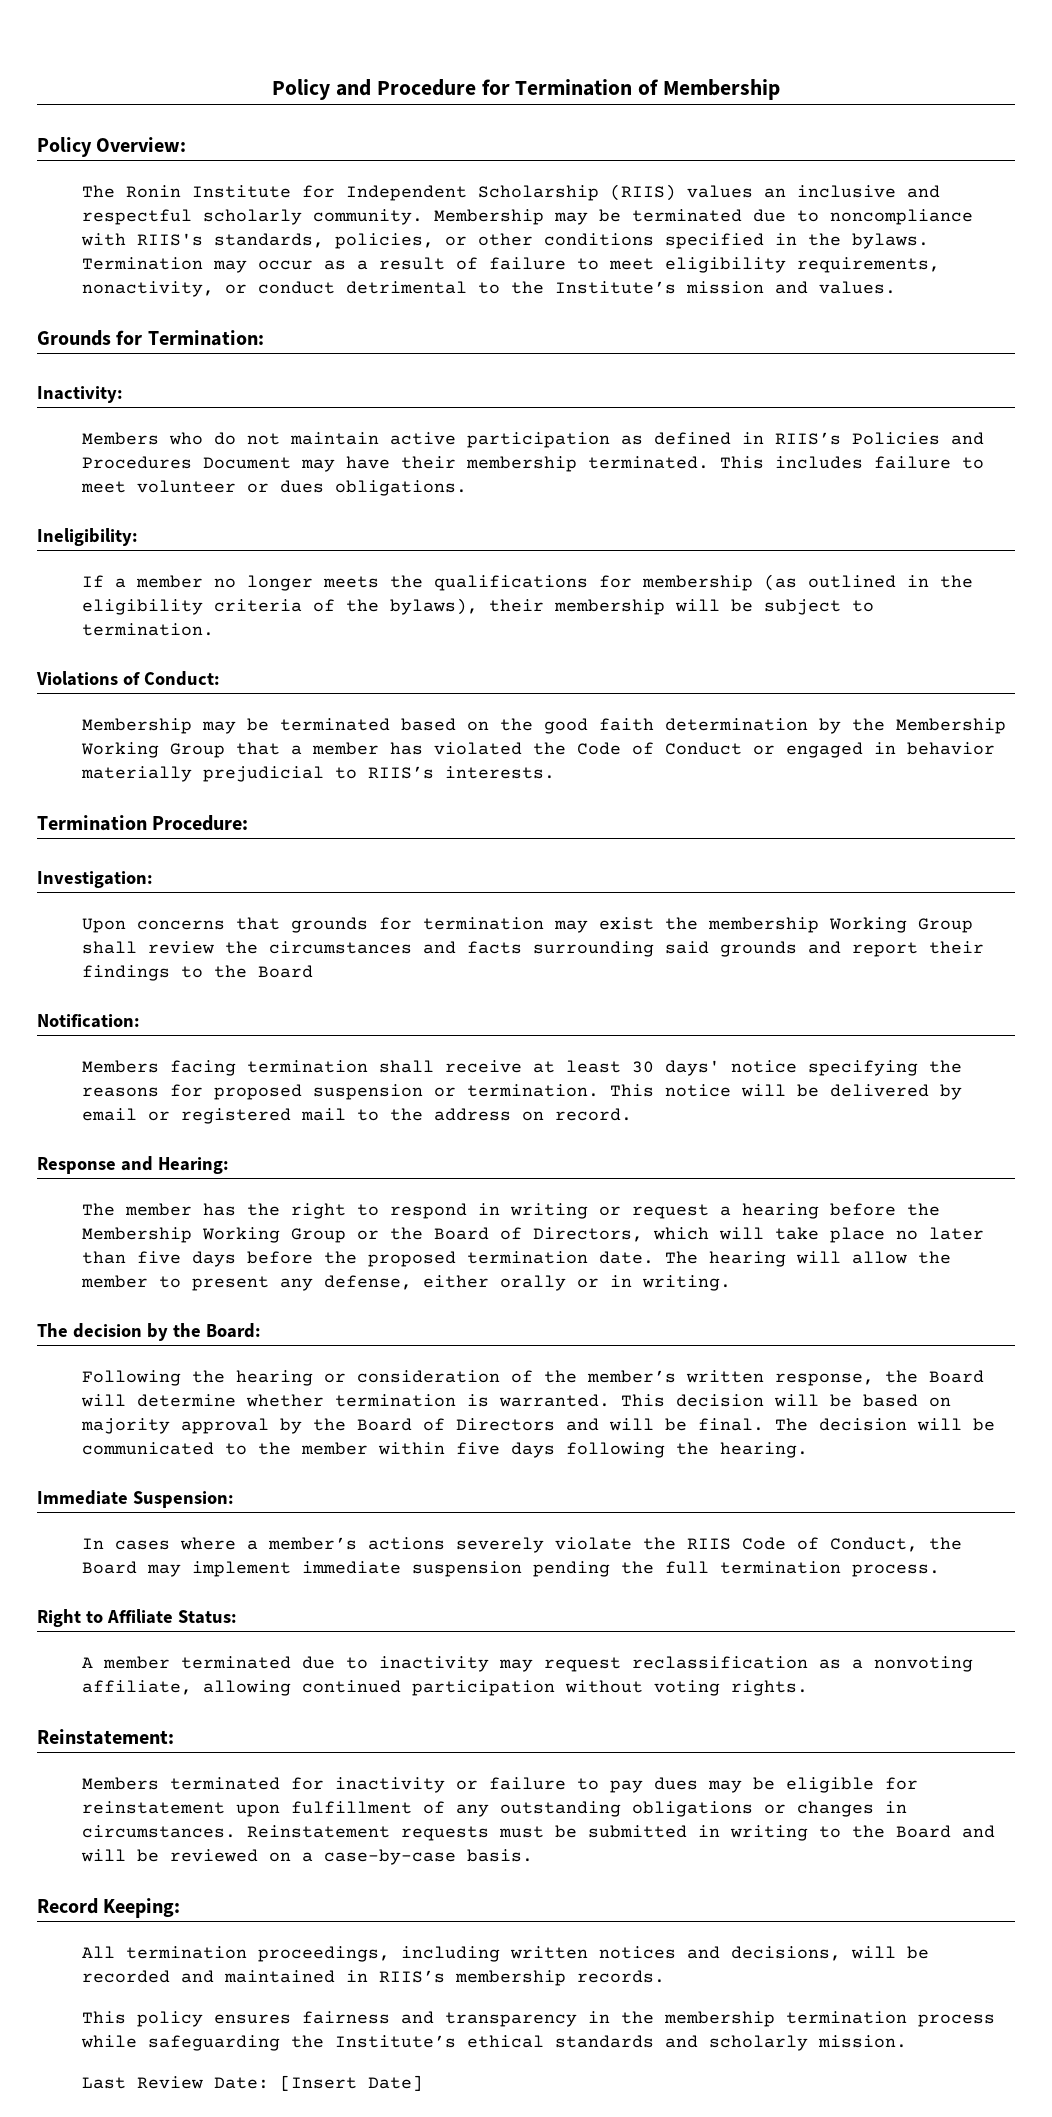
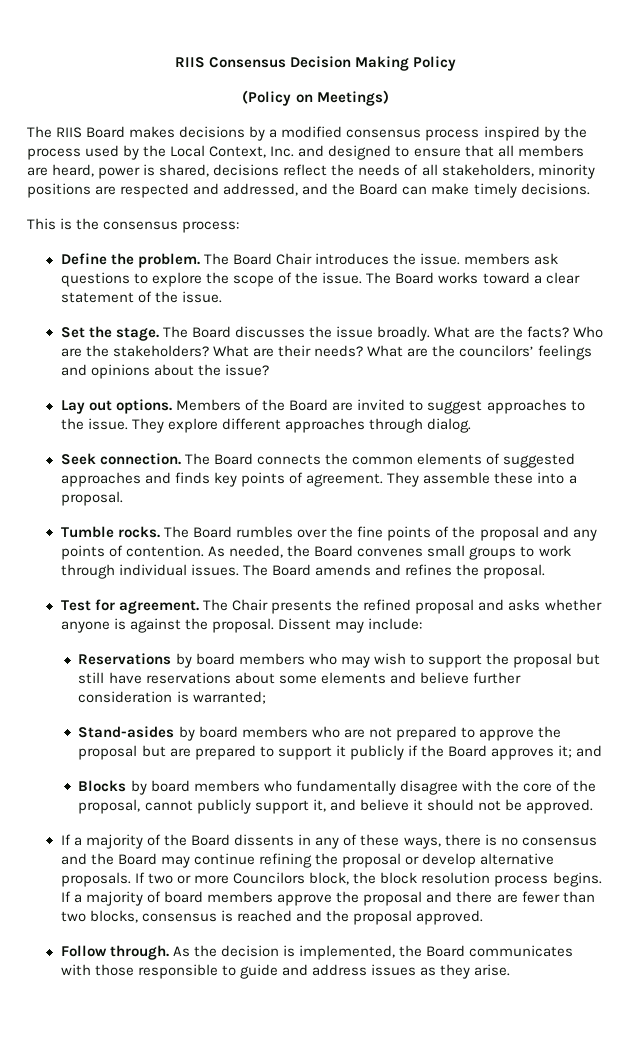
- Policy and Procedure for Termination of Membership
- Policy Overview:
- The Ronin Institute for Independent Scholarship (RIIS) values an inclusive and respectful scholarly community. Membership may be terminated due to noncompliance with RIIS's standards, policies, or other conditions specified in the bylaws. Termination may occur as a result of failure to meet eligibility requirements, nonactivity, or conduct detrimental to the Institute’s mission and values.
- Grounds for Termination:
- Inactivity:
- Members who do not maintain active participation as defined in RIIS’s Policies and Procedures Document may have their membership terminated. This includes failure to meet volunteer or dues obligations.
- Ineligibility:
- If a member no longer meets the qualifications for membership (as outlined in the eligibility criteria of the bylaws), their membership will be subject to termination.
- Violations of Conduct:
- Membership may be terminated based on the good faith determination by the Membership Working Group that a member has violated the Code of Conduct or engaged in behavior materially prejudicial to RIIS’s interests.
- Termination Procedure:
- Investigation:
- Upon concerns that grounds for termination may exist the membership Working Group shall review the circumstances and facts surrounding said grounds and report their findings to the Board
- Notification:
- Members facing termination shall receive at least 30 days' notice specifying the reasons for proposed suspension or termination. This notice will be delivered by email or registered mail to the address on record.
- Response and Hearing:
- The member has the right to respond in writing or request a hearing before the Membership Working Group or the Board of Directors, which will take place no later than five days before the proposed termination date. The hearing will allow the member to present any defense, either orally or in writing.
- The decision by the Board:
- Following the hearing or consideration of the member’s written response, the Board will determine whether termination is warranted. This decision will be based on majority approval by the Board of Directors and will be final. The decision will be communicated to the member within five days following the hearing.
- Immediate Suspension:
- In cases where a member’s actions severely violate the RIIS Code of Conduct, the Board may implement immediate suspension pending the full termination process.
- Right to Affiliate Status:
- A member terminated due to inactivity may request reclassification as a nonvoting affiliate, allowing continued participation without voting rights.
- Reinstatement:
- Members terminated for inactivity or failure to pay dues may be eligible for reinstatement upon fulfillment of any outstanding obligations or changes in circumstances. Reinstatement requests must be submitted in writing to the Board and will be reviewed on a case-by-case basis.
- Record Keeping:
- All termination proceedings, including written notices and decisions, will be recorded and maintained in RIIS’s membership records.
- This policy ensures fairness and transparency in the membership termination process while safeguarding the Institute’s ethical standards and scholarly mission.
- Last Review Date: [Insert Date]
+ RIIS Consensus Decision Making Policy
+ (Policy on Meetings)
+ The RIIS Board makes decisions by a modified consensus process inspired by the process used by the Local Context, Inc. and designed to ensure that all members are heard, power is shared, decisions reflect the needs of all stakeholders, minority positions are respected and addressed, and the Board can make timely decisions.
+ This is the consensus process:
+ Define the problem. The Board Chair introduces the issue. members ask questions to explore the scope of the issue. The Board works toward a clear statement of the issue.
+ Set the stage. The Board discusses the issue broadly. What are the facts? Who are the stakeholders? What are their needs? What are the councilors’ feelings and opinions about the issue?
+ Lay out options. Members of the Board are invited to suggest approaches to the issue. They explore different approaches through dialog.
+ Seek connection. The Board connects the common elements of suggested approaches and finds key points of agreement. They assemble these into a proposal.
+ Tumble rocks. The Board rumbles over the fine points of the proposal and any points of contention. As needed, the Board convenes small groups to work through individual issues. The Board amends and refines the proposal.
+ Test for agreement. The Chair presents the refined proposal and asks whether anyone is against the proposal. Dissent may include:
+ Reservations by board members who may wish to support the proposal but still have reservations about some elements and believe further consideration is warranted;
+ Stand-asides by board members who are not prepared to approve the proposal but are prepared to support it publicly if the Board approves it; and
+ Blocks by board members who fundamentally disagree with the core of the proposal, cannot publicly support it, and believe it should not be approved.
+ If a majority of the Board dissents in any of these ways, there is no consensus and the Board may continue refining the proposal or develop alternative proposals. If two or more Councilors block, the block resolution process begins. If a majority of board members approve the proposal and there are fewer than two blocks, consensus is reached and the proposal approved.
+ Follow through. As the decision is implemented, the Board communicates with those responsible to guide and address issues as they arise.

